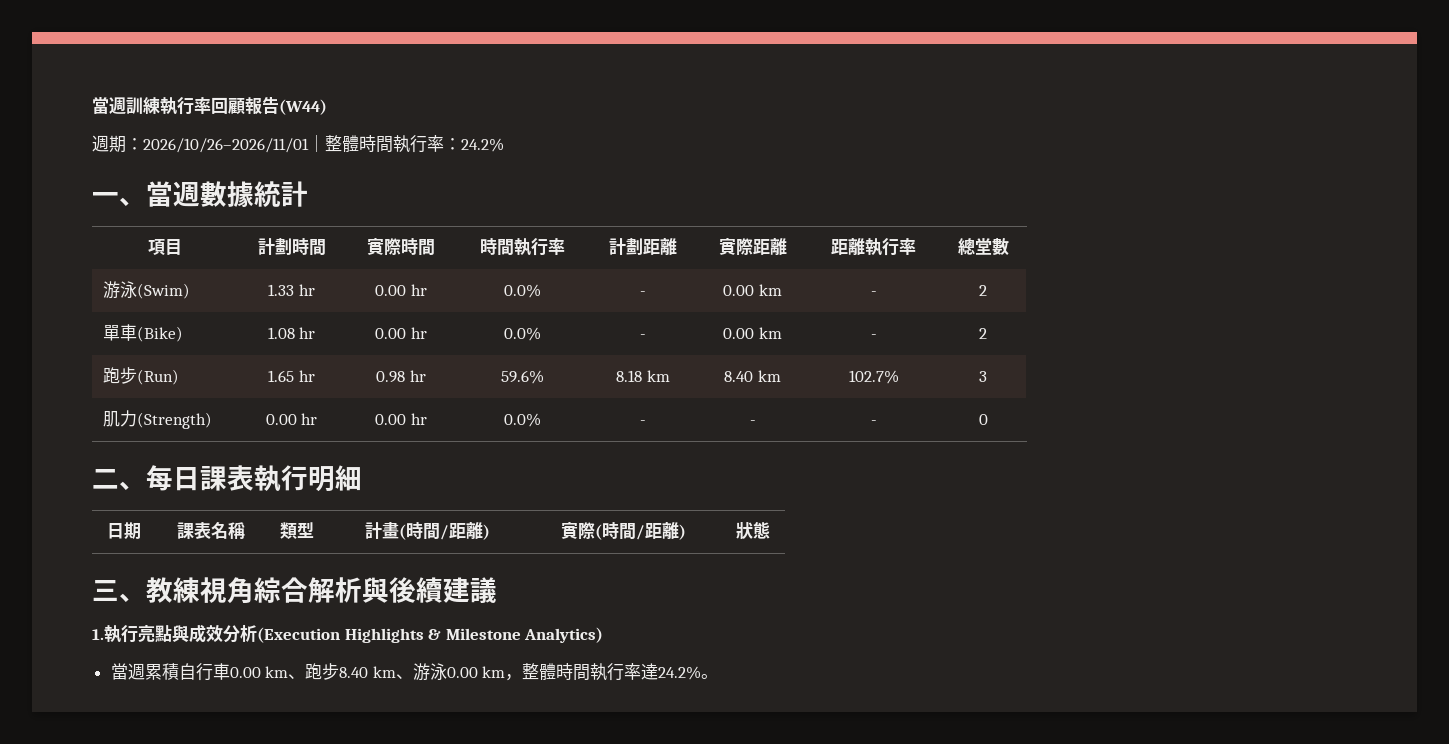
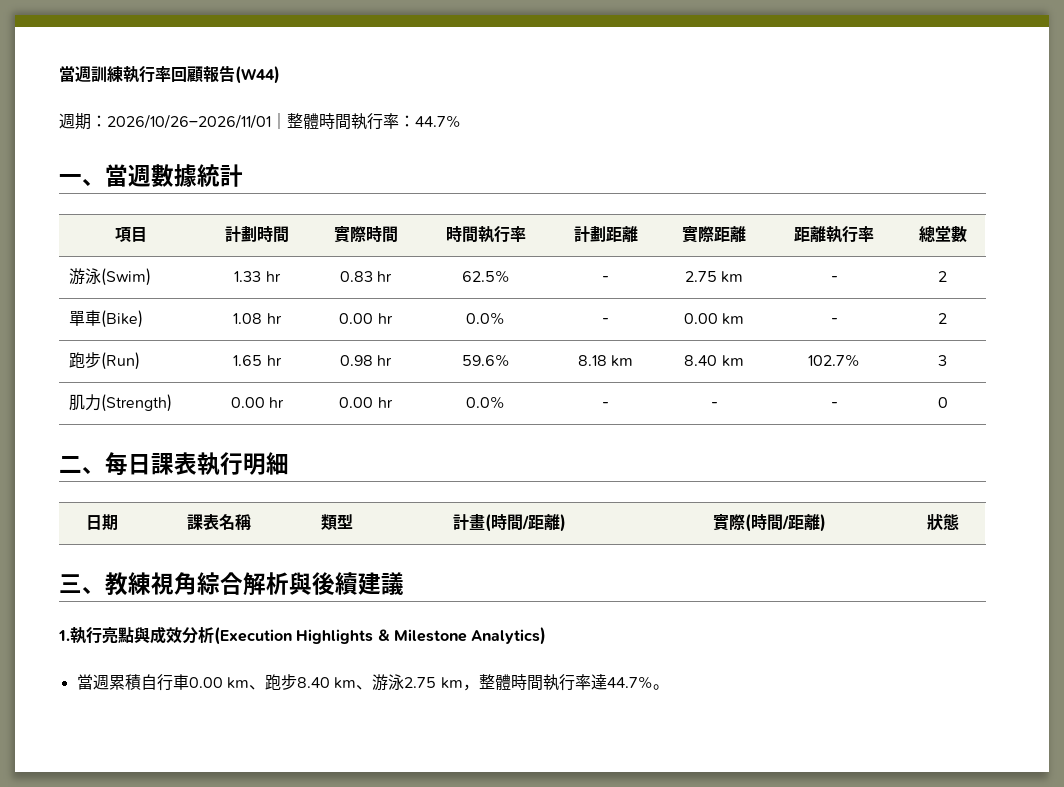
- 週期：2026/10/26–2026/11/01｜整體時間執行率：24.2%
+ 週期：2026/10/26–2026/11/01｜整體時間執行率：44.7%
- 游泳(Swim) | 1.33 hr | 0.00 hr | 0.0% | - | 0.00 km | - | 2
+ 游泳(Swim) | 1.33 hr | 0.83 hr | 62.5% | - | 2.75 km | - | 2
- 當週累積自行車0.00 km、跑步8.40 km、游泳0.00 km，整體時間執行率達24.2%。
+ 當週累積自行車0.00 km、跑步8.40 km、游泳2.75 km，整體時間執行率達44.7%。

